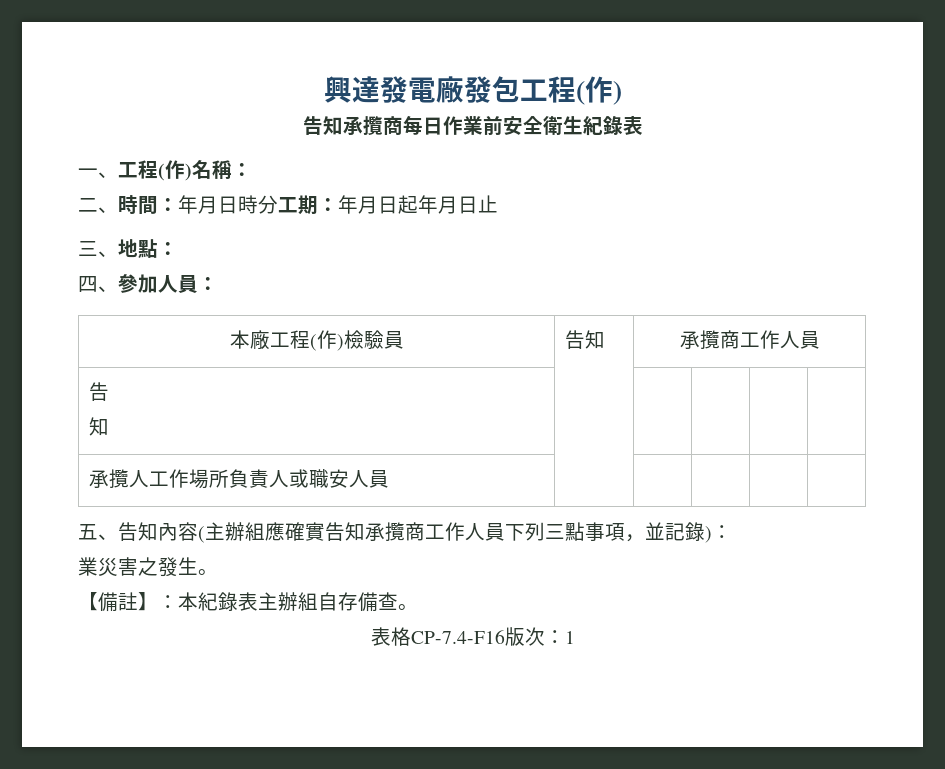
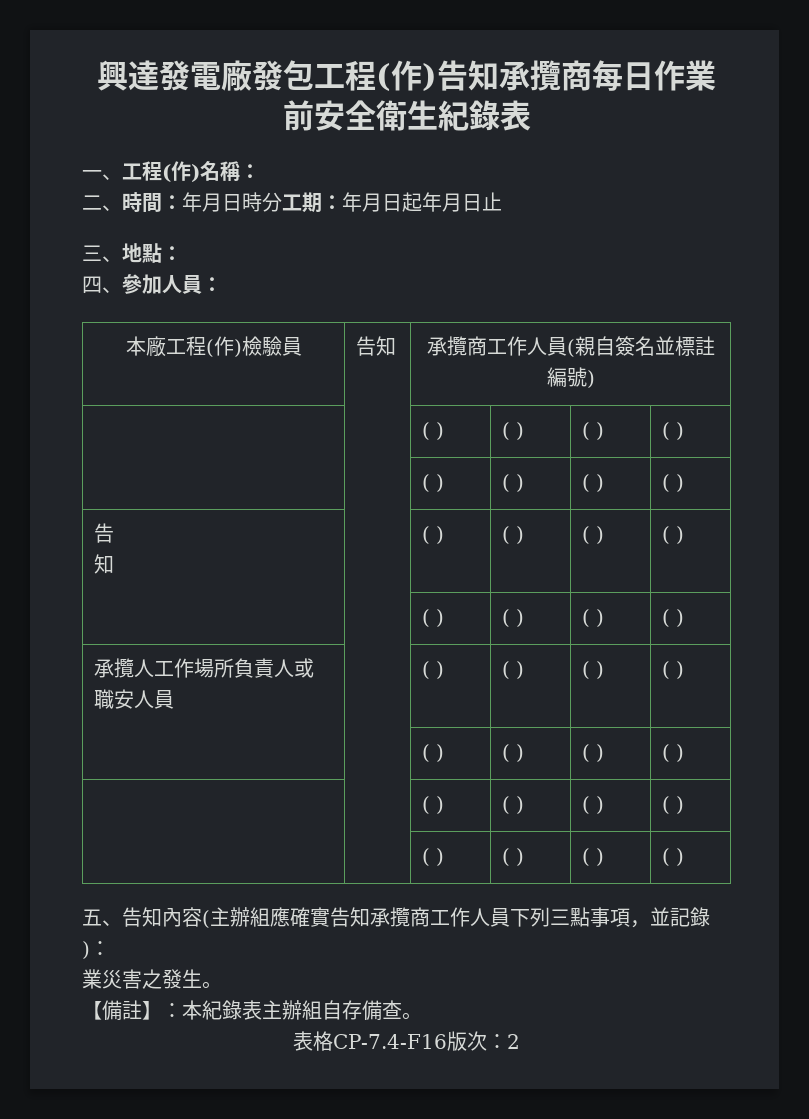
- 興達發電廠發包工程(作)
- 告知承攬商每日作業前安全衛生紀錄表
+ 興達發電廠發包工程(作)告知承攬商每日作業前安全衛生紀錄表
- 本廠工程(作)檢驗員 | 告知 | 承攬商工作人員
+ 本廠工程(作)檢驗員 | 告知 | 承攬商工作人員(親自簽名並標註編號)
+ | | ( ) | ( ) | ( ) | ( )
+ | | ( ) | ( ) | ( ) | ( )
  告
- 知 | | | | |
+ 知 | | ( ) | ( ) | ( ) | ( )
+ | | ( ) | ( ) | ( ) | ( )
- 承攬人工作場所負責人或職安人員 | | | | |
+ 承攬人工作場所負責人或職安人員 | | ( ) | ( ) | ( ) | ( )
+ | | ( ) | ( ) | ( ) | ( )
+ | | ( ) | ( ) | ( ) | ( )
+ | | ( ) | ( ) | ( ) | ( )
- 表格CP-7.4-F16版次：1
+ 表格CP-7.4-F16版次：2

